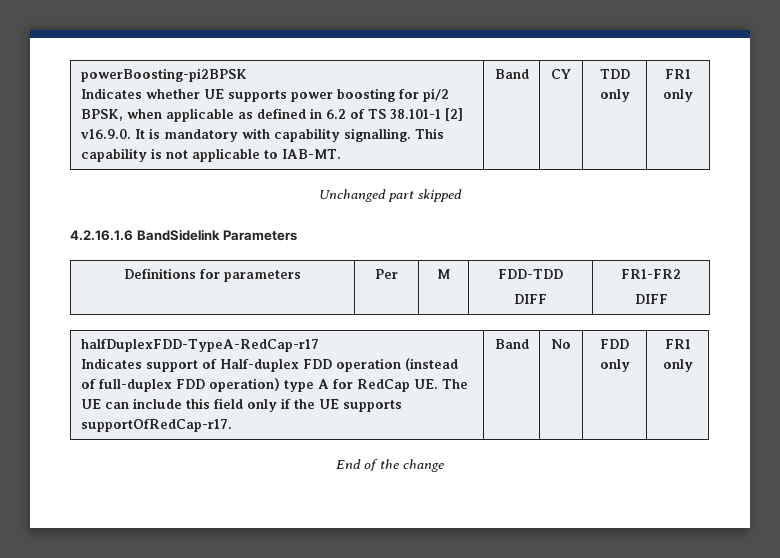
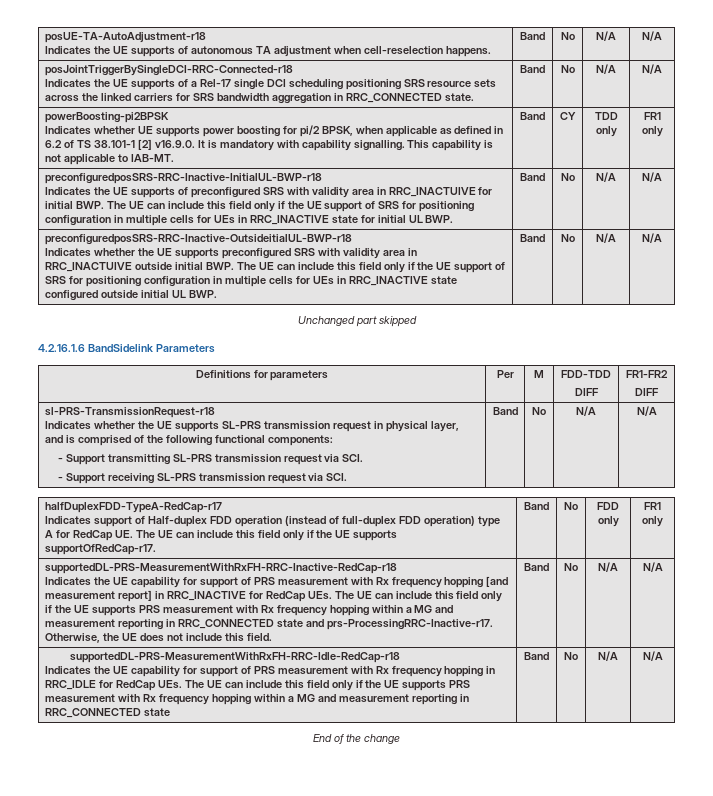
+ posUE-TA-AutoAdjustment-r18
+ Indicates the UE supports of autonomous TA adjustment when cell-reselection happens. | Band | No | N/A | N/A
+ posJointTriggerBySingleDCI-RRC-Connected-r18
+ Indicates the UE supports of a Rel-17 single DCI scheduling positioning SRS resource sets across the linked carriers for SRS bandwidth aggregation in RRC_CONNECTED state. | Band | No | N/A | N/A
+ preconfiguredposSRS-RRC-Inactive-InitialUL-BWP-r18
+ Indicates the UE supports of preconfigured SRS with validity area in RRC_INACTUIVE for initial BWP. The UE can include this field only if the UE support of SRS for positioning configuration in multiple cells for UEs in RRC_INACTIVE state for initial UL BWP. | Band | No | N/A | N/A
+ preconfiguredposSRS-RRC-Inactive-OutsideitialUL-BWP-r18
+ Indicates whether the UE supports preconfigured SRS with validity area in RRC_INACTUIVE outside initial BWP. The UE can include this field only if the UE support of SRS for positioning configuration in multiple cells for UEs in RRC_INACTIVE state configured outside initial UL BWP. | Band | No | N/A | N/A
+ sl-PRS-TransmissionRequest-r18
+ Indicates whether the UE supports SL-PRS transmission request in physical layer, and is comprised of the following functional components:
+ - Support transmitting SL-PRS transmission request via SCI.
+ - Support receiving SL-PRS transmission request via SCI. | Band | No | N/A | N/A
+ supportedDL-PRS-MeasurementWithRxFH-RRC-Inactive-RedCap-r18
+ Indicates the UE capability for support of PRS measurement with Rx frequency hopping [and measurement report] in RRC_INACTIVE for RedCap UEs. The UE can include this field only if the UE supports PRS measurement with Rx frequency hopping within a MG and measurement reporting in RRC_CONNECTED state and prs-ProcessingRRC-Inactive-r17. Otherwise, the UE does not include this field. | Band | No | N/A | N/A
+ supportedDL-PRS-MeasurementWithRxFH-RRC-Idle-RedCap-r18
+ Indicates the UE capability for support of PRS measurement with Rx frequency hopping in RRC_IDLE for RedCap UEs. The UE can include this field only if the UE supports PRS measurement with Rx frequency hopping within a MG and measurement reporting in RRC_CONNECTED state | Band | No | N/A | N/A

